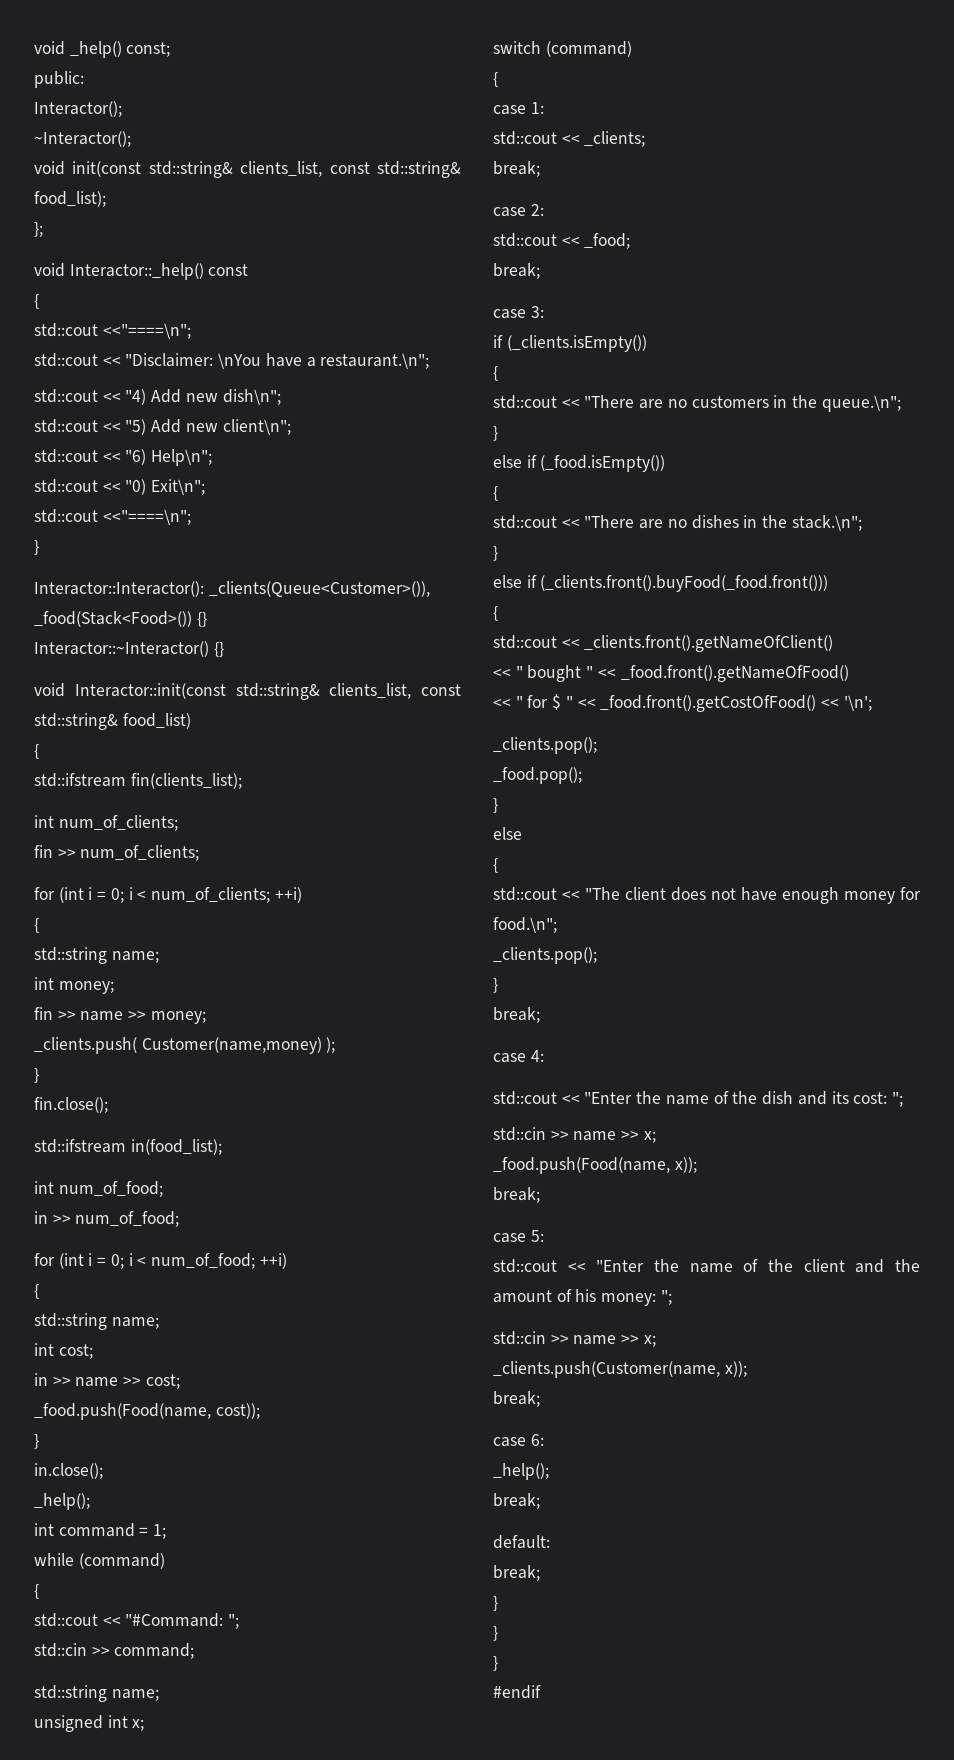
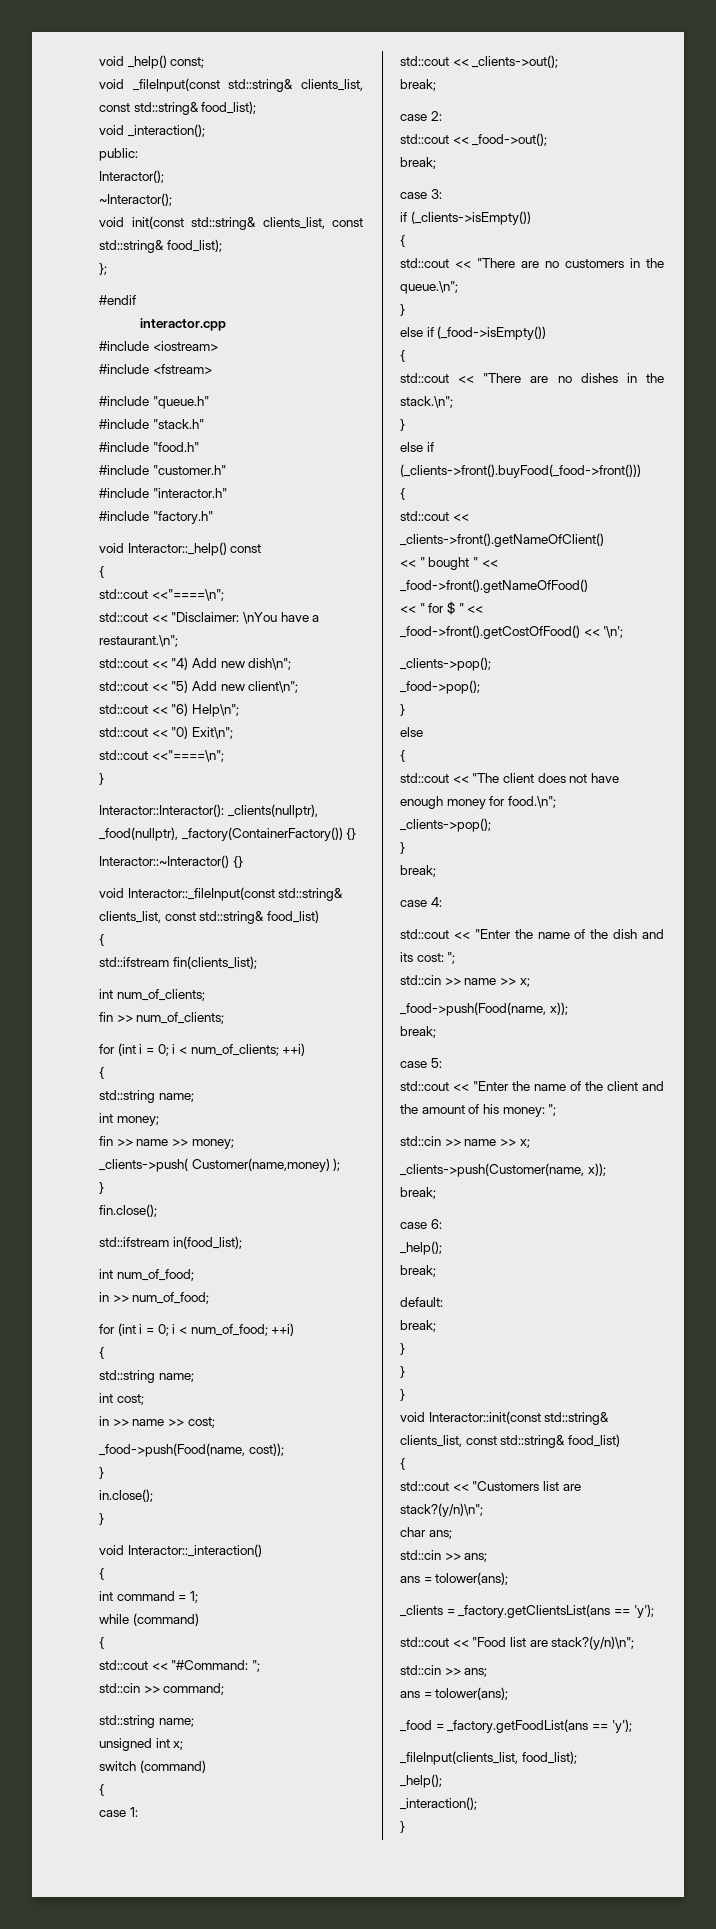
+ void _fileInput(const std::string& clients_list, const std::string& food_list);
+ void _interaction();
+ #endif
+ interactor.cpp
+ #include <iostream>
+ #include <fstream>
+ #include "queue.h"
+ #include "stack.h"
+ #include "food.h"
+ #include "customer.h"
+ #include "interactor.h"
+ #include "factory.h"
- Interactor::Interactor(): _clients(Queue<Customer>()), _food(Stack<Food>()) {}
+ Interactor::Interactor(): _clients(nullptr), _food(nullptr), _factory(ContainerFactory()) {}
- void Interactor::init(const std::string& clients_list, const std::string& food_list)
+ void Interactor::_fileInput(const std::string& clients_list, const std::string& food_list)
- _clients.push( Customer(name,money) );
+ _clients->push( Customer(name,money) );
- _food.push(Food(name, cost));
+ _food->push(Food(name, cost));
  in.close();
- _help();
+ }
+ void Interactor::_interaction()
+ {
- std::cout << _clients;
+ std::cout << _clients->out();
- std::cout << _food;
+ std::cout << _food->out();
- if (_clients.isEmpty())
+ if (_clients->isEmpty())
- else if (_food.isEmpty())
+ else if (_food->isEmpty())
- else if (_clients.front().buyFood(_food.front()))
+ else if (_clients->front().buyFood(_food->front()))
  {
- std::cout << _clients.front().getNameOfClient()
+ std::cout << _clients->front().getNameOfClient()
- << " bought " << _food.front().getNameOfFood()
+ << " bought " << _food->front().getNameOfFood()
- << " for $ " << _food.front().getCostOfFood() << '\n';
- _clients.pop();
- _food.pop();
+ << " for $ " << _food->front().getCostOfFood() << '\n';
+ _clients->pop();
+ _food->pop();
  std::cout << "The client does not have enough money for food.\n";
- _clients.pop();
+ _clients->pop();
- _food.push(Food(name, x));
+ _food->push(Food(name, x));
- _clients.push(Customer(name, x));
+ _clients->push(Customer(name, x));
- #endif
+ void Interactor::init(const std::string& clients_list, const std::string& food_list)
+ {
+ std::cout << "Customers list are stack?(y/n)\n";
+ char ans;
+ std::cin >> ans;
+ ans = tolower(ans);
+ _clients = _factory.getClientsList(ans == 'y');
+ std::cout << "Food list are stack?(y/n)\n";
+ std::cin >> ans;
+ ans = tolower(ans);
+ _food = _factory.getFoodList(ans == 'y');
+ _fileInput(clients_list, food_list);
+ _help();
+ _interaction();
+ }

